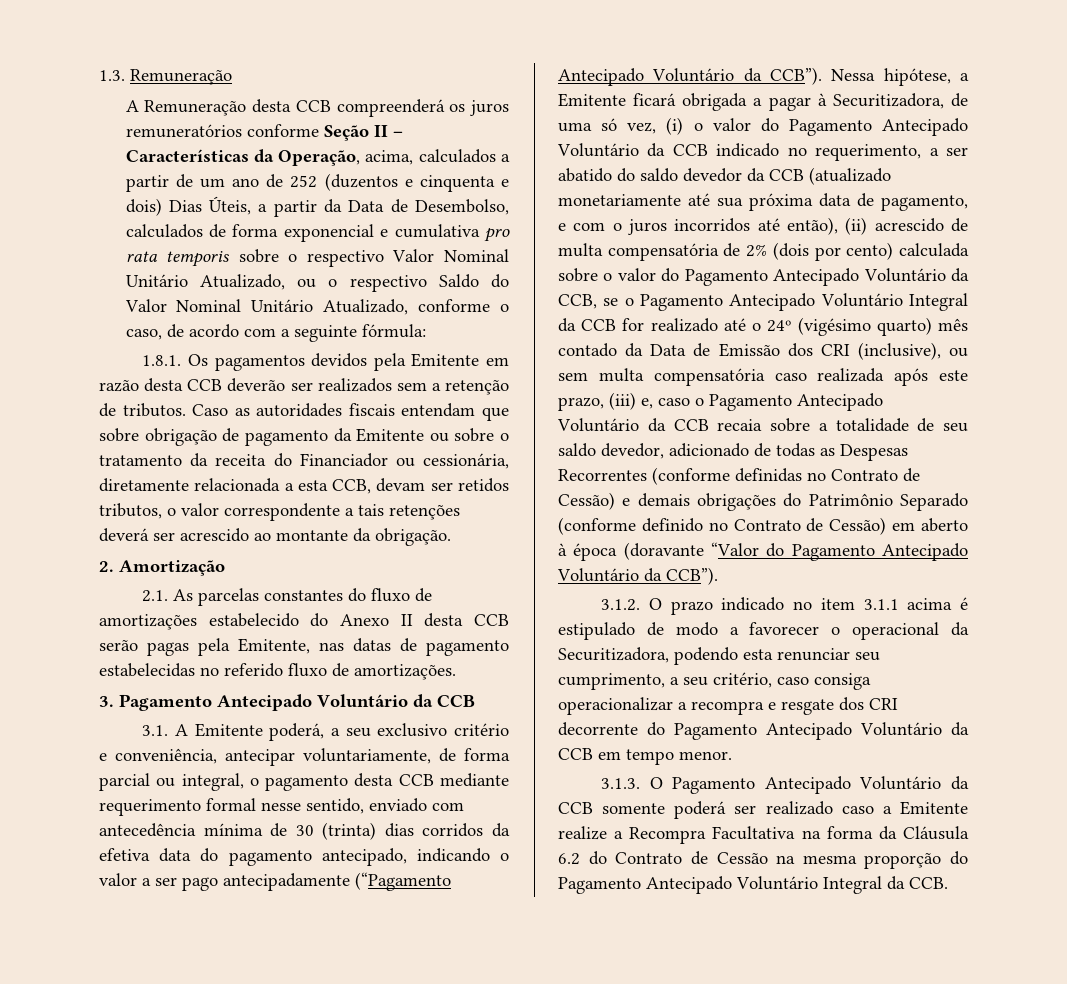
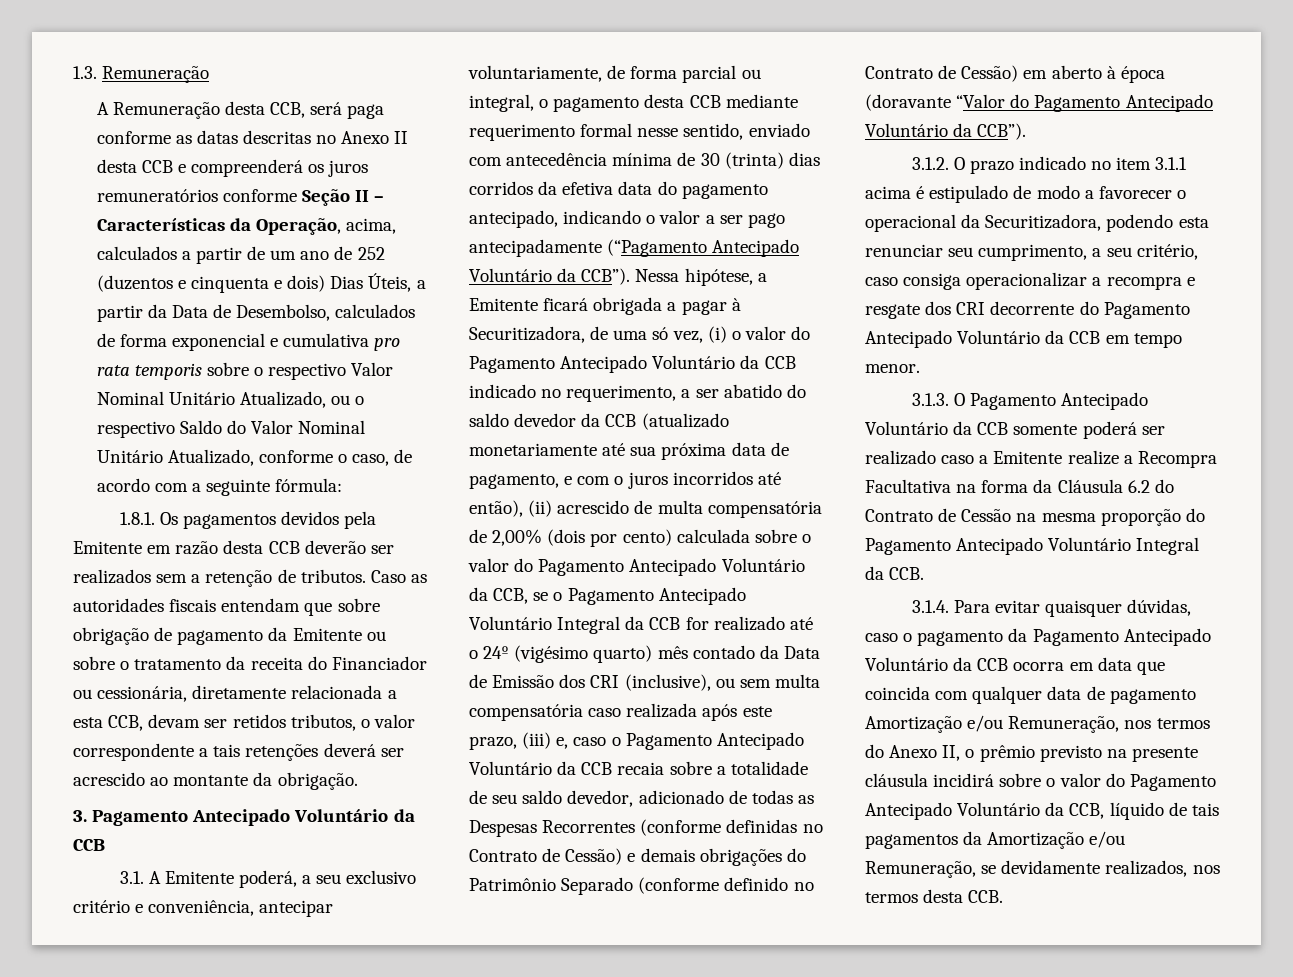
- A Remuneração desta CCB compreenderá os juros remuneratórios conforme Seção II – Características da Operação, acima, calculados a partir de um ano de 252 (duzentos e cinquenta e dois) Dias Úteis, a partir da Data de Desembolso, calculados de forma exponencial e cumulativa pro rata temporis sobre o respectivo Valor Nominal Unitário Atualizado, ou o respectivo Saldo do Valor Nominal Unitário Atualizado, conforme o caso, de acordo com a seguinte fórmula:
+ A Remuneração desta CCB, será paga conforme as datas descritas no Anexo II desta CCB e compreenderá os juros remuneratórios conforme Seção II – Características da Operação, acima, calculados a partir de um ano de 252 (duzentos e cinquenta e dois) Dias Úteis, a partir da Data de Desembolso, calculados de forma exponencial e cumulativa pro rata temporis sobre o respectivo Valor Nominal Unitário Atualizado, ou o respectivo Saldo do Valor Nominal Unitário Atualizado, conforme o caso, de acordo com a seguinte fórmula:
- 2. Amortização
- 2.1. As parcelas constantes do fluxo de amortizações estabelecido do Anexo II desta CCB serão pagas pela Emitente, nas datas de pagamento estabelecidas no referido fluxo de amortizações.
- Nessa hipótese, a Emitente ficará obrigada a pagar à Securitizadora, de uma só vez, (i) o valor do Pagamento Antecipado Voluntário da CCB indicado no requerimento, a ser abatido do saldo devedor da CCB (atualizado monetariamente até sua próxima data de pagamento, e com o juros incorridos até então), (ii) acrescido de multa compensatória de 2% (dois por cento) calculada sobre o valor do Pagamento Antecipado Voluntário da CCB, se o Pagamento Antecipado Voluntário Integral da CCB for realizado até o 24º (vigésimo quarto) mês contado da Data de Emissão dos CRI (inclusive), ou sem multa compensatória caso realizada após este prazo, (iii) e, caso o Pagamento Antecipado Voluntário da CCB recaia sobre a totalidade de seu saldo devedor, adicionado de todas as Despesas Recorrentes (conforme definidas no Contrato de Cessão) e demais obrigações do Patrimônio Separado (conforme definido no Contrato de Cessão) em aberto à época (doravante “Valor do Pagamento Antecipado Voluntário da CCB”).
+ Nessa hipótese, a Emitente ficará obrigada a pagar à Securitizadora, de uma só vez, (i) o valor do Pagamento Antecipado Voluntário da CCB indicado no requerimento, a ser abatido do saldo devedor da CCB (atualizado monetariamente até sua próxima data de pagamento, e com o juros incorridos até então), (ii) acrescido de multa compensatória de 2,00% (dois por cento) calculada sobre o valor do Pagamento Antecipado Voluntário da CCB, se o Pagamento Antecipado Voluntário Integral da CCB for realizado até o 24º (vigésimo quarto) mês contado da Data de Emissão dos CRI (inclusive), ou sem multa compensatória caso realizada após este prazo, (iii) e, caso o Pagamento Antecipado Voluntário da CCB recaia sobre a totalidade de seu saldo devedor, adicionado de todas as Despesas Recorrentes (conforme definidas no Contrato de Cessão) e demais obrigações do Patrimônio Separado (conforme definido no Contrato de Cessão) em aberto à época (doravante “Valor do Pagamento Antecipado Voluntário da CCB”).
+ 3.1.4. Para evitar quaisquer dúvidas, caso o pagamento da Pagamento Antecipado Voluntário da CCB ocorra em data que coincida com qualquer data de pagamento Amortização e/ou Remuneração, nos termos do Anexo II, o prêmio previsto na presente cláusula incidirá sobre o valor do Pagamento Antecipado Voluntário da CCB, líquido de tais pagamentos da Amortização e/ou Remuneração, se devidamente realizados, nos termos desta CCB.

